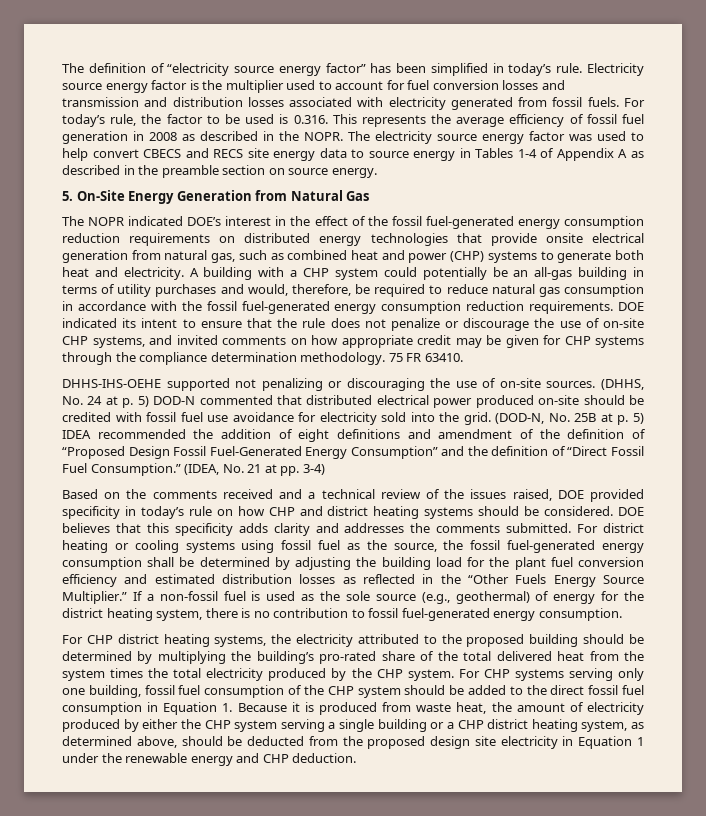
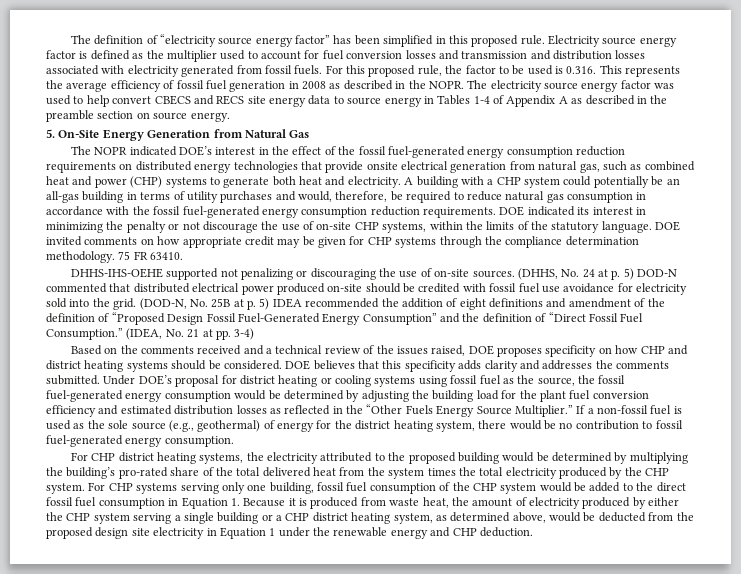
- The definition of “electricity source energy factor” has been simplified in today’s rule.
+ The definition of “electricity source energy factor” has been simplified in this proposed rule.
- Electricity source energy factor is the multiplier used to account for fuel conversion losses and transmission and distribution losses associated with electricity generated from fossil fuels.
+ Electricity source energy factor is defined as the multiplier used to account for fuel conversion losses and transmission and distribution losses associated with electricity generated from fossil fuels.
- For today’s rule, the factor to be used is 0.316. This represents the average efficiency of fossil fuel generation in 2008 as described in the NOPR.
+ For this proposed rule, the factor to be used is 0.316. This represents the average efficiency of fossil fuel generation in 2008 as described in the NOPR.
- DOE indicated its intent to ensure that the rule does not penalize or discourage the use of on-site CHP systems, and invited comments on how appropriate credit may be given for CHP systems through the compliance determination methodology.
+ DOE indicated its interest in minimizing the penalty or not discourage the use of on-site CHP systems, within the limits of the statutory language. DOE invited comments on how appropriate credit may be given for CHP systems through the compliance determination methodology.
- Based on the comments received and a technical review of the issues raised, DOE provided specificity in today’s rule on how CHP and district heating systems should be considered.
+ Based on the comments received and a technical review of the issues raised, DOE proposes specificity on how CHP and district heating systems should be considered.
- For district heating or cooling systems using fossil fuel as the source, the fossil fuel-generated energy consumption shall be determined by adjusting the building load for the plant fuel conversion efficiency and estimated distribution losses as reflected in the “Other Fuels Energy Source Multiplier.”
+ Under DOE’s proposal for district heating or cooling systems using fossil fuel as the source, the fossil fuel-generated energy consumption would be determined by adjusting the building load for the plant fuel conversion efficiency and estimated distribution losses as reflected in the “Other Fuels Energy Source Multiplier.”
- If a non-fossil fuel is used as the sole source (e.g., geothermal) of energy for the district heating system, there is no contribution to fossil fuel-generated energy consumption.
+ If a non-fossil fuel is used as the sole source (e.g., geothermal) of energy for the district heating system, there would be no contribution to fossil fuel-generated energy consumption.
- For CHP district heating systems, the electricity attributed to the proposed building should be determined by multiplying the building’s pro-rated share of the total delivered heat from the system times the total electricity produced by the CHP system.
+ For CHP district heating systems, the electricity attributed to the proposed building would be determined by multiplying the building’s pro-rated share of the total delivered heat from the system times the total electricity produced by the CHP system.
- For CHP systems serving only one building, fossil fuel consumption of the CHP system should be added to the direct fossil fuel consumption in Equation 1. Because it is produced from waste heat, the amount of electricity produced by either the CHP system serving a single building or a CHP district heating system, as determined above, should be deducted from the proposed design site electricity in Equation 1 under the renewable energy and CHP deduction.
+ For CHP systems serving only one building, fossil fuel consumption of the CHP system would be added to the direct fossil fuel consumption in Equation 1. Because it is produced from waste heat, the amount of electricity produced by either the CHP system serving a single building or a CHP district heating system, as determined above, would be deducted from the proposed design site electricity in Equation 1 under the renewable energy and CHP deduction.

